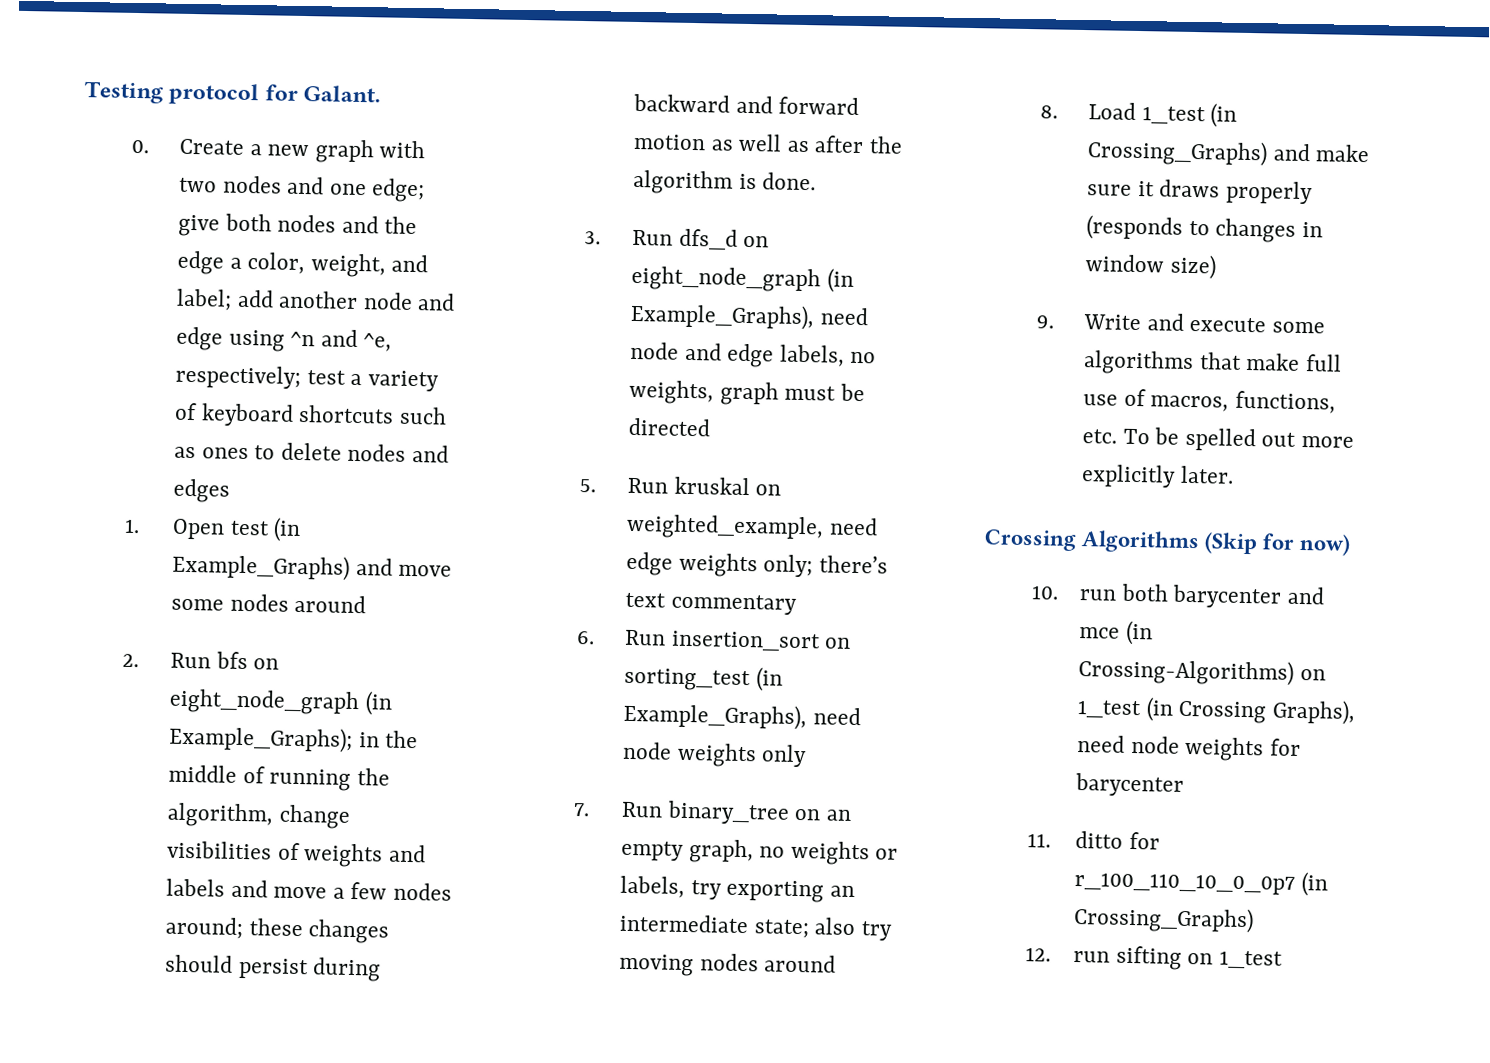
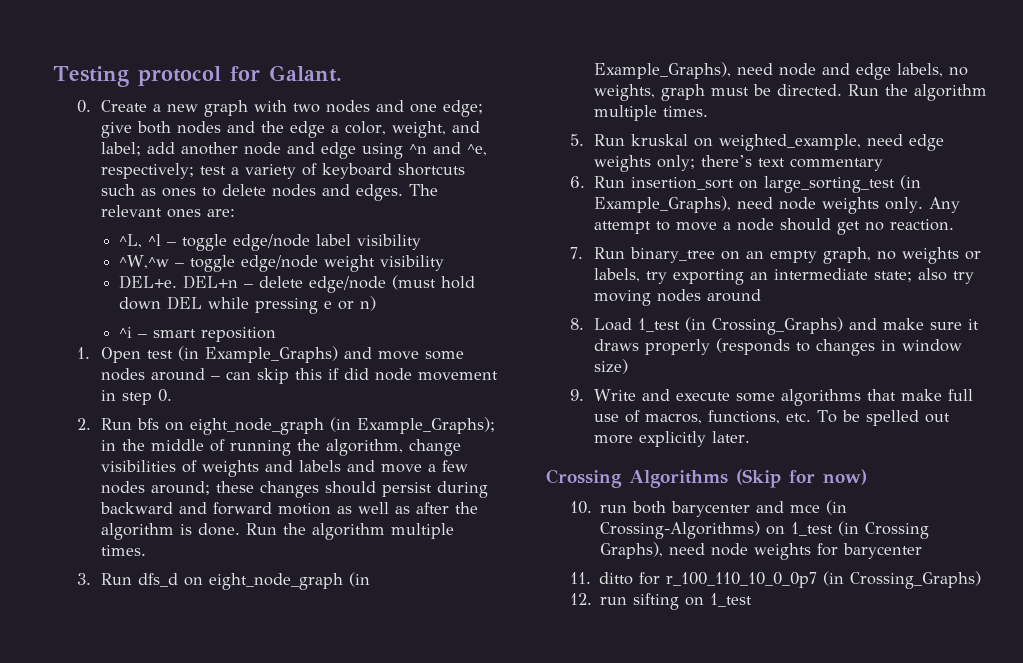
- 0. Create a new graph with two nodes and one edge; give both nodes and the edge a color, weight, and label; add another node and edge using ^n and ^e, respectively; test a variety of keyboard shortcuts such as ones to delete nodes and edges
+ 0. Create a new graph with two nodes and one edge; give both nodes and the edge a color, weight, and label; add another node and edge using ^n and ^e, respectively; test a variety of keyboard shortcuts such as ones to delete nodes and edges. The relevant ones are:
+ ^L, ^l – toggle edge/node label visibility
+ ^W,^w – toggle edge/node weight visibility
+ DEL+e. DEL+n – delete edge/node (must hold down DEL while pressing e or n)
+ ^i – smart reposition
- 1. Open test (in Example_Graphs) and move some nodes around
+ 1. Open test (in Example_Graphs) and move some nodes around – can skip this if did node movement in step 0.
- 2. Run bfs on eight_node_graph (in Example_Graphs); in the middle of running the algorithm, change visibilities of weights and labels and move a few nodes around; these changes should persist during backward and forward motion as well as after the algorithm is done.
+ 2. Run bfs on eight_node_graph (in Example_Graphs); in the middle of running the algorithm, change visibilities of weights and labels and move a few nodes around; these changes should persist during backward and forward motion as well as after the algorithm is done. Run the algorithm multiple times.
- 3. Run dfs_d on eight_node_graph (in Example_Graphs), need node and edge labels, no weights, graph must be directed
+ 3. Run dfs_d on eight_node_graph (in Example_Graphs), need node and edge labels, no weights, graph must be directed. Run the algorithm multiple times.
- 6. Run insertion_sort on sorting_test (in Example_Graphs), need node weights only
+ 6. Run insertion_sort on large_sorting_test (in Example_Graphs), need node weights only. Any attempt to move a node should get no reaction.

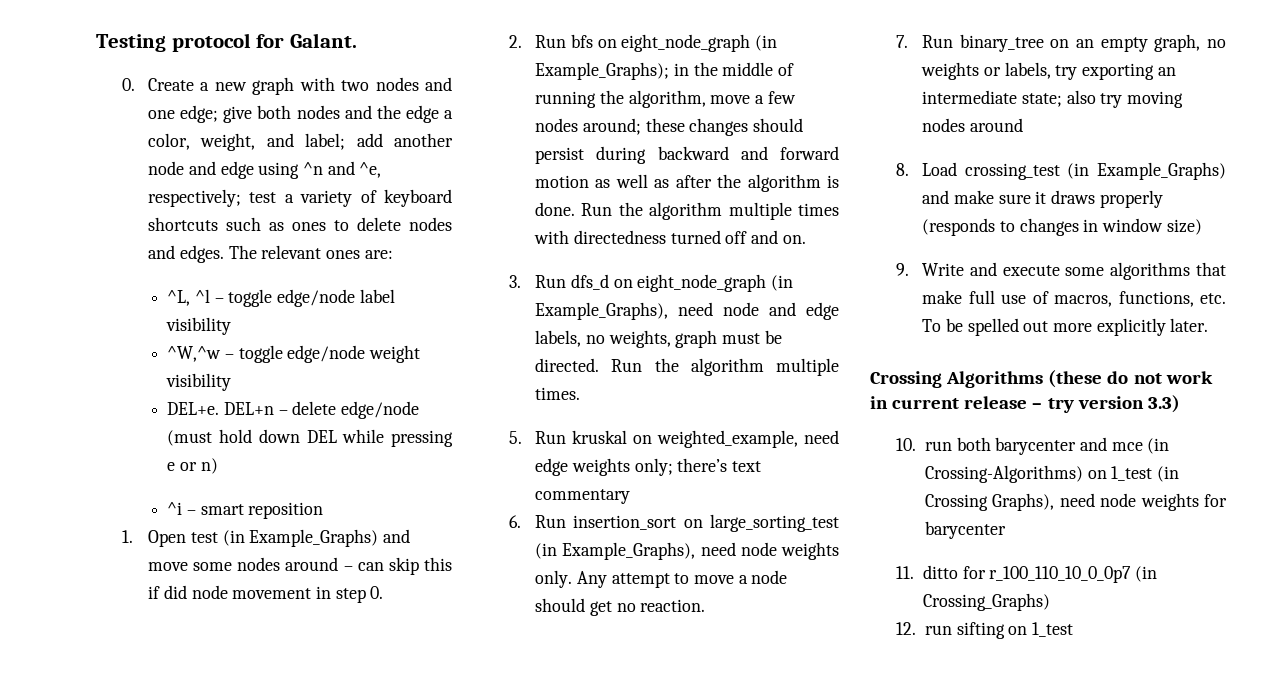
- 2. Run bfs on eight_node_graph (in Example_Graphs); in the middle of running the algorithm, change visibilities of weights and labels and move a few nodes around; these changes should persist during backward and forward motion as well as after the algorithm is done. Run the algorithm multiple times.
+ 2. Run bfs on eight_node_graph (in Example_Graphs); in the middle of running the algorithm, move a few nodes around; these changes should persist during backward and forward motion as well as after the algorithm is done. Run the algorithm multiple times with directedness turned off and on.
- 8. Load 1_test (in Crossing_Graphs) and make sure it draws properly (responds to changes in window size)
+ 8. Load crossing_test (in Example_Graphs) and make sure it draws properly (responds to changes in window size)
- Crossing Algorithms (Skip for now)
+ Crossing Algorithms (these do not work in current release – try version 3.3)

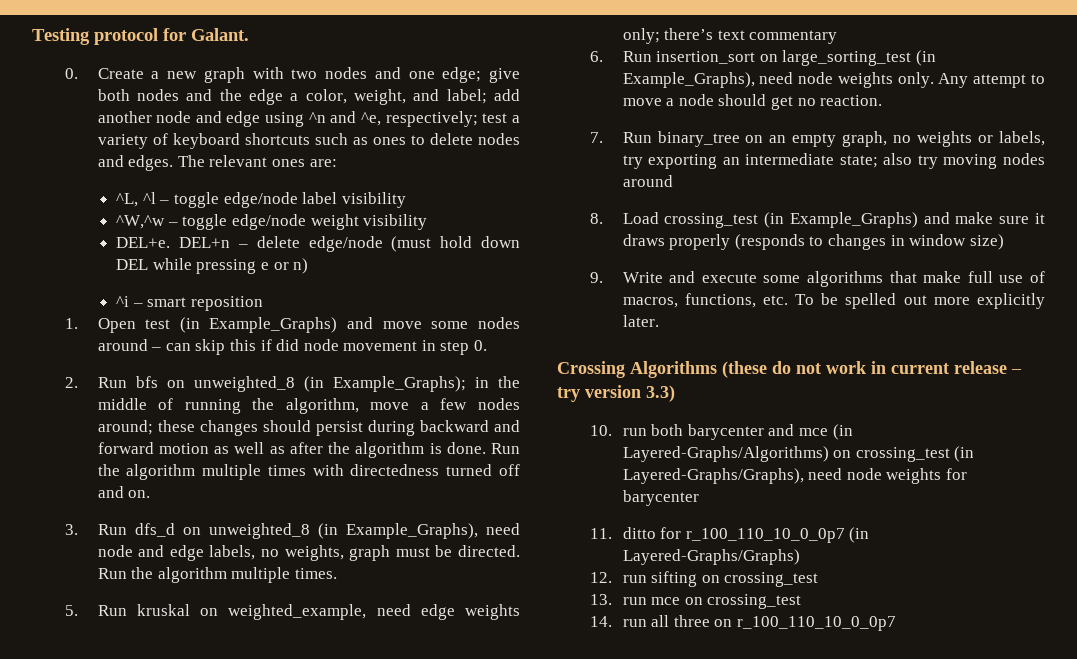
- 2. Run bfs on eight_node_graph (in Example_Graphs); in the middle of running the algorithm, move a few nodes around; these changes should persist during backward and forward motion as well as after the algorithm is done.
+ 2. Run bfs on unweighted_8 (in Example_Graphs); in the middle of running the algorithm, move a few nodes around; these changes should persist during backward and forward motion as well as after the algorithm is done.
- 3. Run dfs_d on eight_node_graph (in Example_Graphs), need node and edge labels, no weights, graph must be directed.
+ 3. Run dfs_d on unweighted_8 (in Example_Graphs), need node and edge labels, no weights, graph must be directed.
- 10. run both barycenter and mce (in Crossing-Algorithms) on 1_test (in Crossing Graphs), need node weights for barycenter
+ 10. run both barycenter and mce (in Layered-Graphs/Algorithms) on crossing_test (in Layered-Graphs/Graphs), need node weights for barycenter
- 11. ditto for r_100_110_10_0_0p7 (in Crossing_Graphs)
+ 11. ditto for r_100_110_10_0_0p7 (in Layered-Graphs/Graphs)
- 12. run sifting on 1_test
+ 12. run sifting on crossing_test
+ 13. run mce on crossing_test
+ 14. run all three on r_100_110_10_0_0p7

